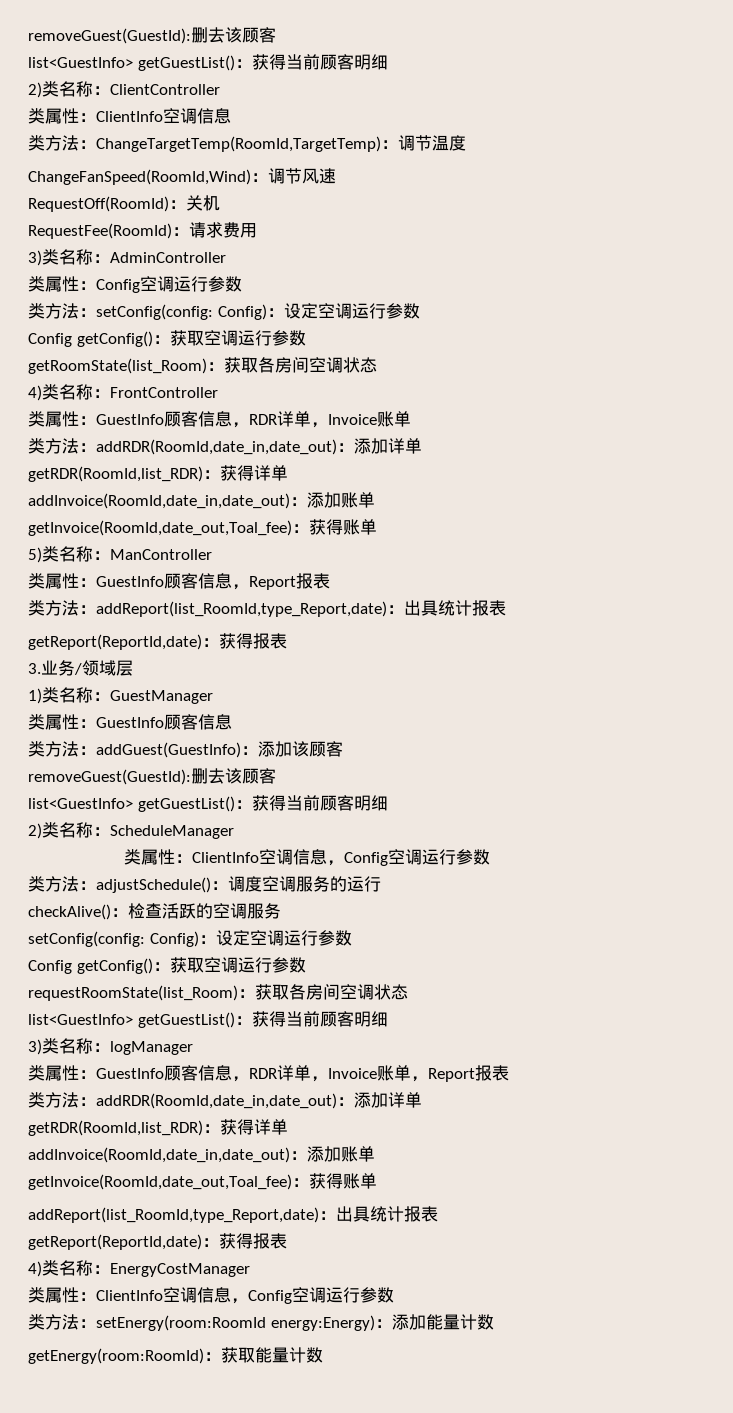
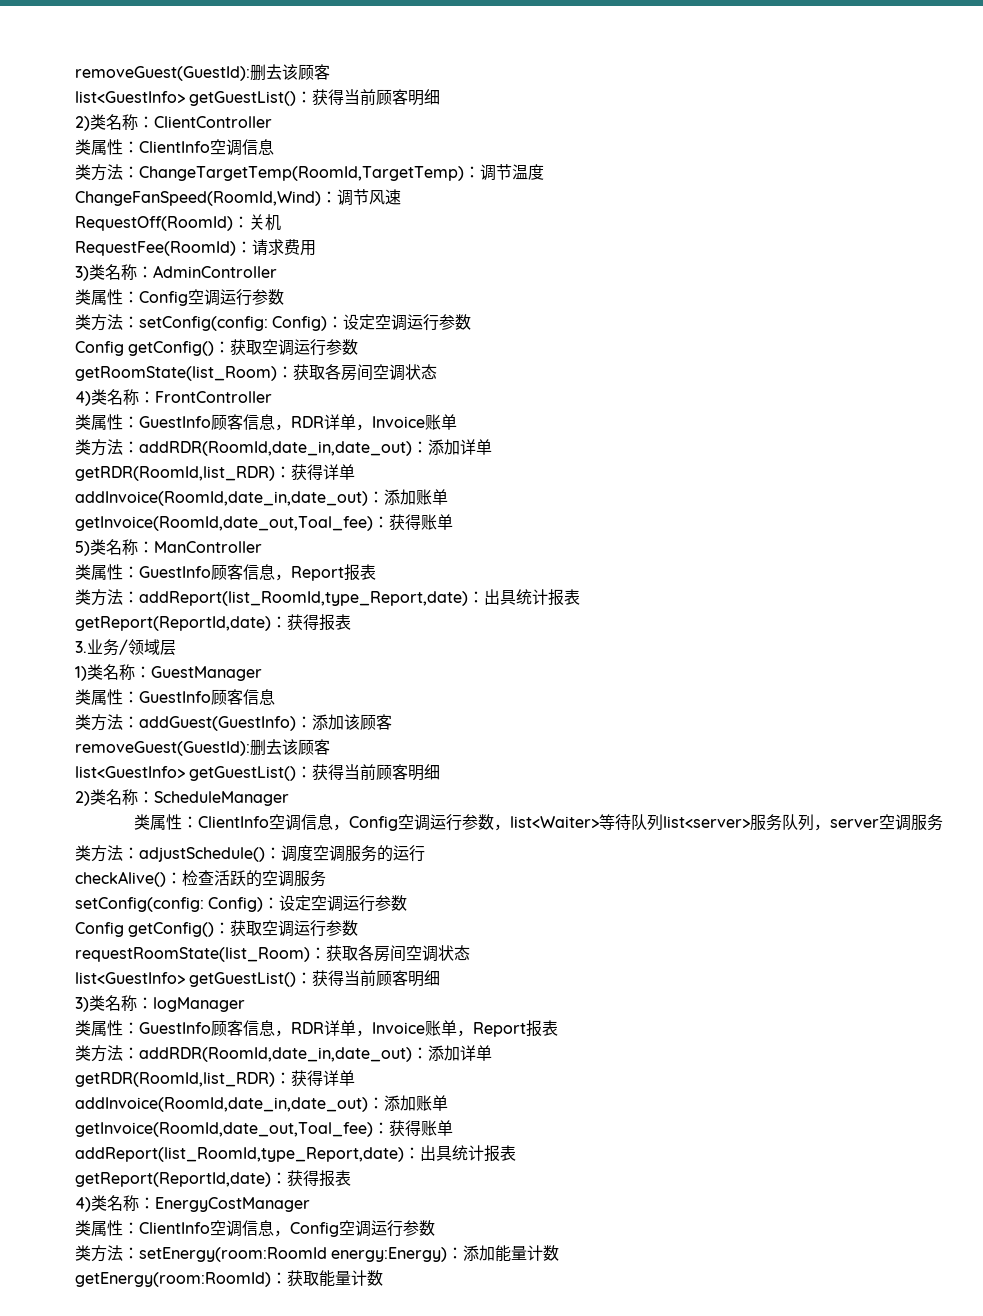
  2)类名称：ScheduleManager
- 类属性：ClientInfo空调信息，Config空调运行参数
+ 类属性：ClientInfo空调信息，Config空调运行参数，list<Waiter>等待队列list<server>服务队列，server空调服务

